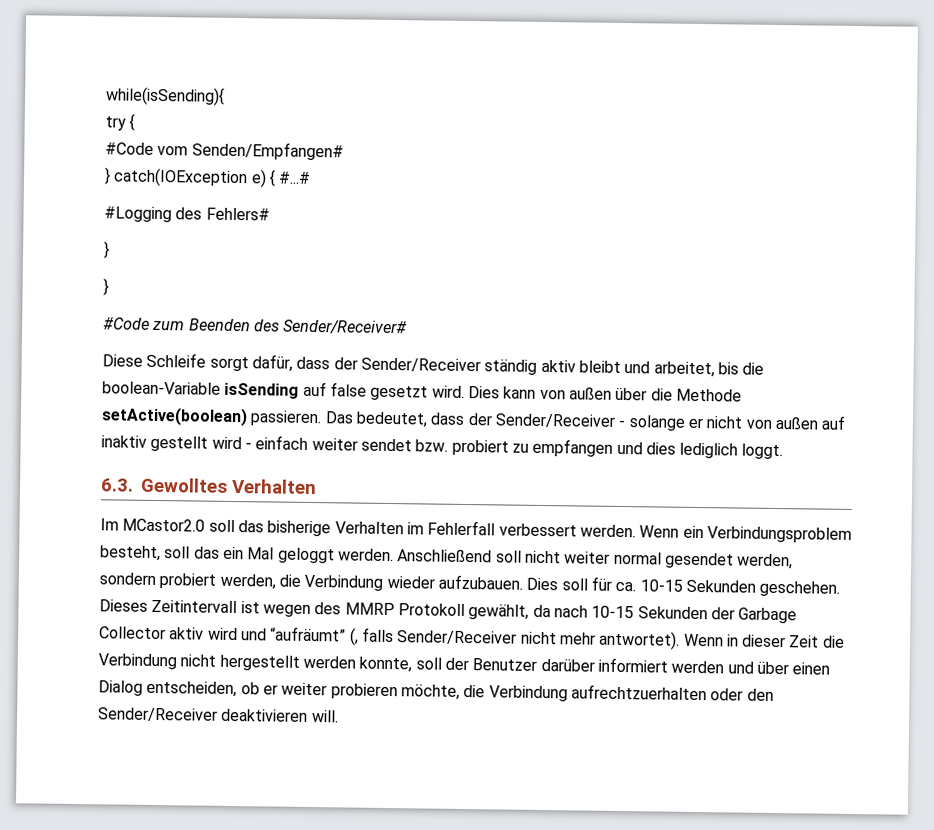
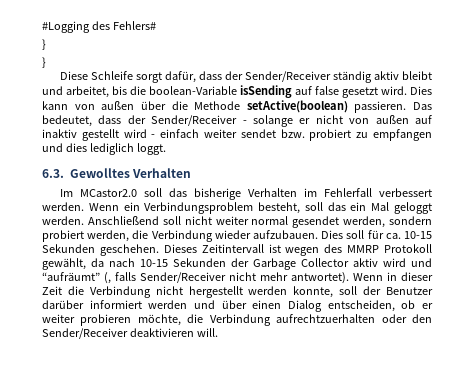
- while(isSending){
- try {
- #Code vom Senden/Empfangen#
- } catch(IOException e) { #...#
- #Code zum Beenden des Sender/Receiver#

